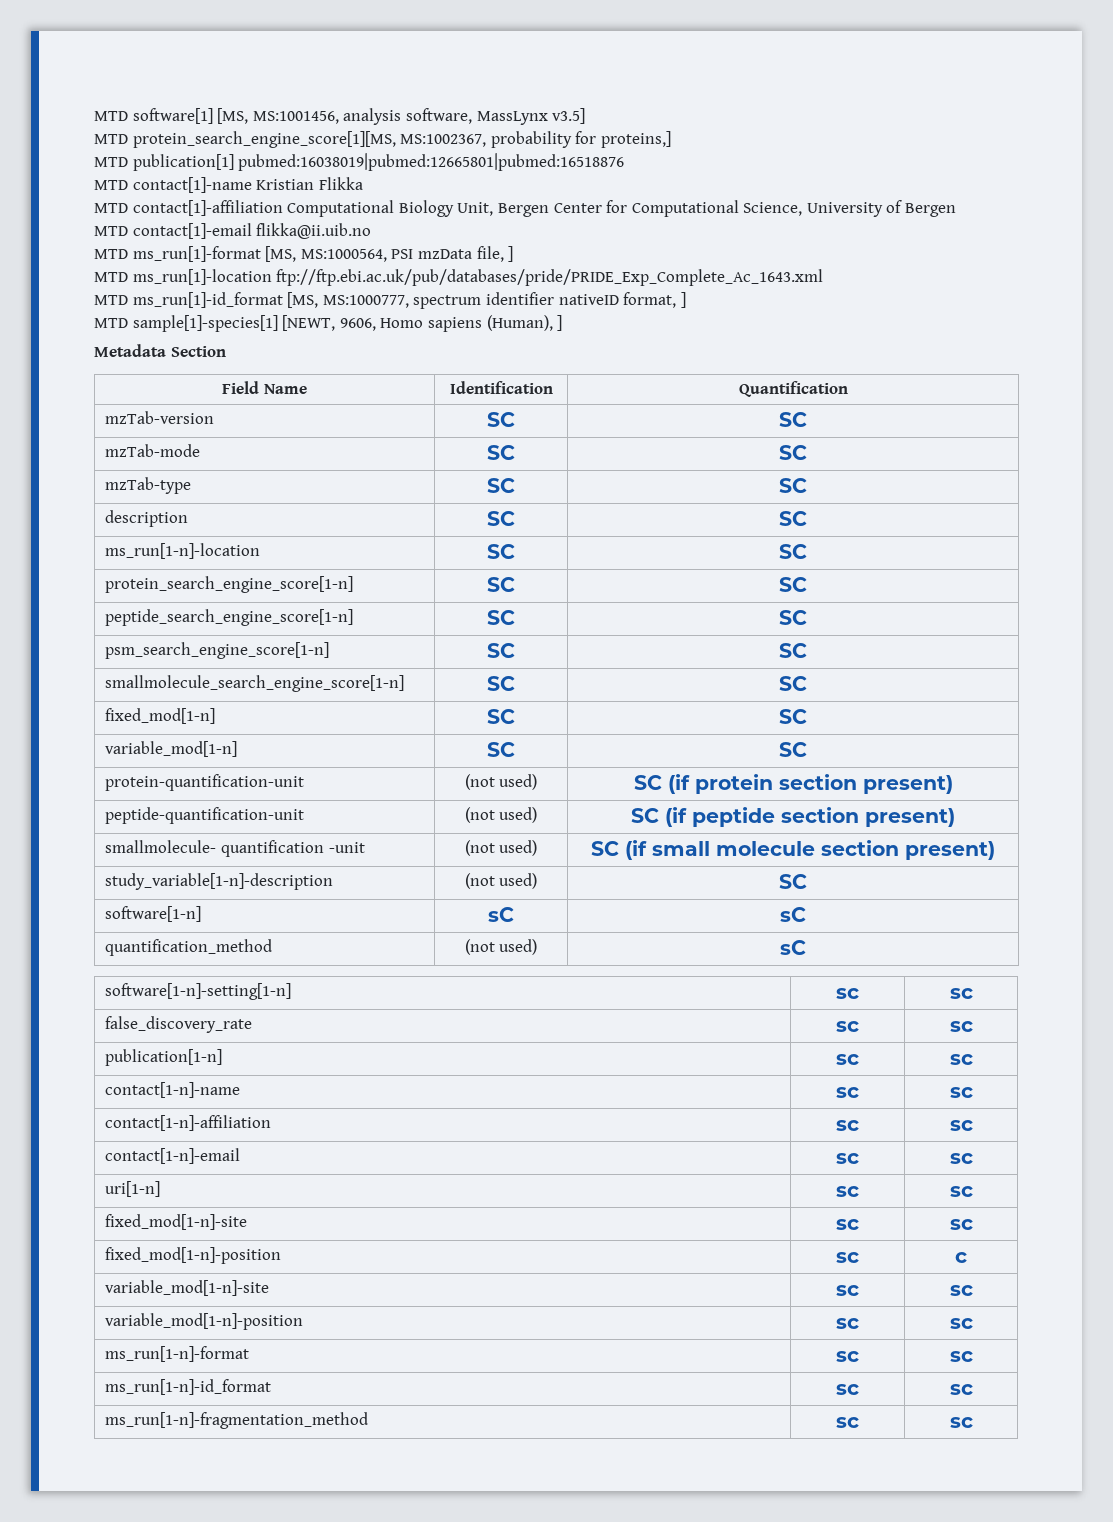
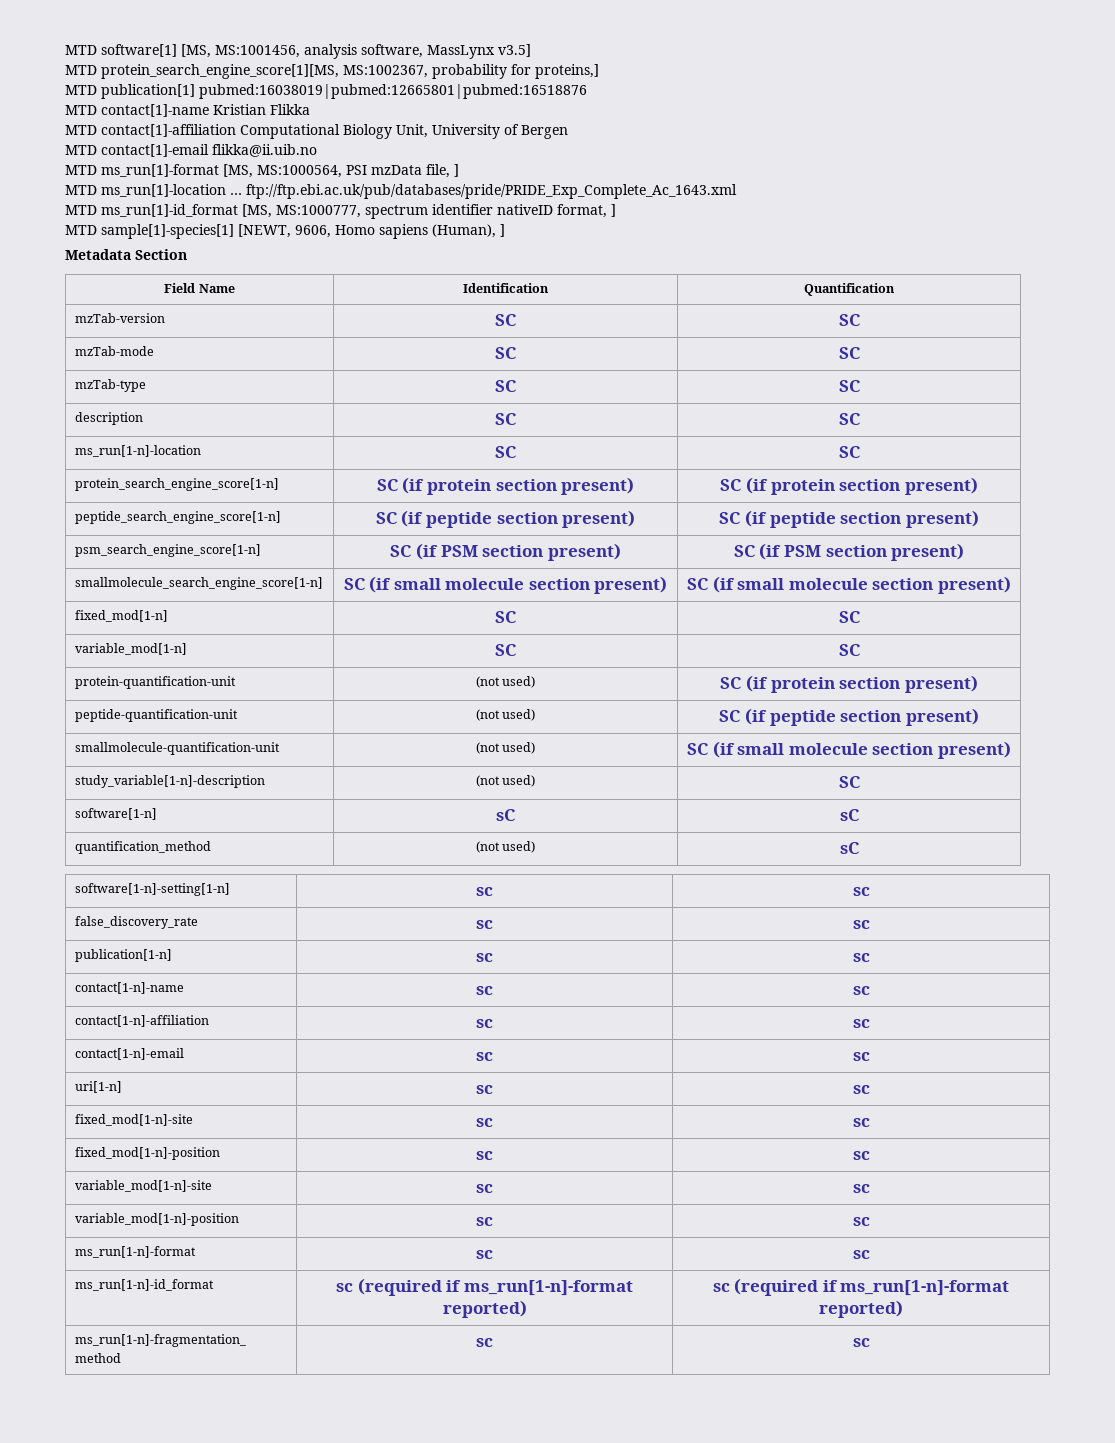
- MTD contact[1]-affiliation Computational Biology Unit, Bergen Center for Computational Science, University of Bergen
+ MTD contact[1]-affiliation Computational Biology Unit, University of Bergen
- MTD ms_run[1]-location ftp://ftp.ebi.ac.uk/pub/databases/pride/PRIDE_Exp_Complete_Ac_1643.xml
+ MTD ms_run[1]-location … ftp://ftp.ebi.ac.uk/pub/databases/pride/PRIDE_Exp_Complete_Ac_1643.xml
- protein_search_engine_score[1-n] | SC | SC
- peptide_search_engine_score[1-n] | SC | SC
- psm_search_engine_score[1-n] | SC | SC
- smallmolecule_search_engine_score[1-n] | SC | SC
+ protein_search_engine_score[1-n] | SC (if protein section present) | SC (if protein section present)
+ peptide_search_engine_score[1-n] | SC (if peptide section present) | SC (if peptide section present)
+ psm_search_engine_score[1-n] | SC (if PSM section present) | SC (if PSM section present)
+ smallmolecule_search_engine_score[1-n] | SC (if small molecule section present) | SC (if small molecule section present)
- smallmolecule- quantification -unit | (not used) | SC (if small molecule section present)
+ smallmolecule-quantification-unit | (not used) | SC (if small molecule section present)
- fixed_mod[1-n]-position | sc | c
+ fixed_mod[1-n]-position | sc | sc
- ms_run[1-n]-id_format | sc | sc
+ ms_run[1-n]-id_format | sc (required if ms_run[1-n]-format reported) | sc (required if ms_run[1-n]-format reported)

